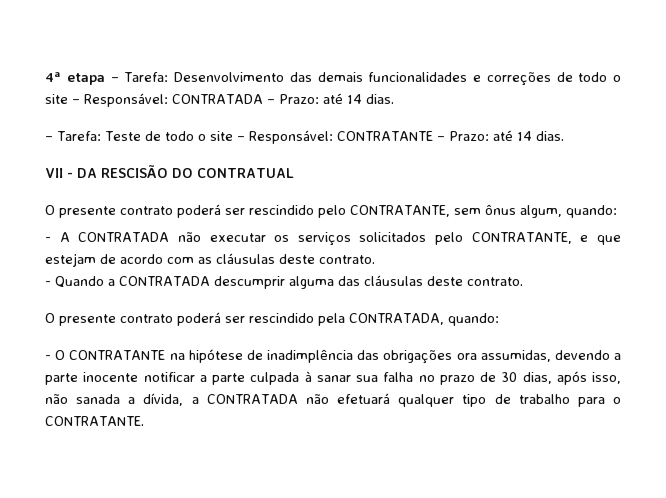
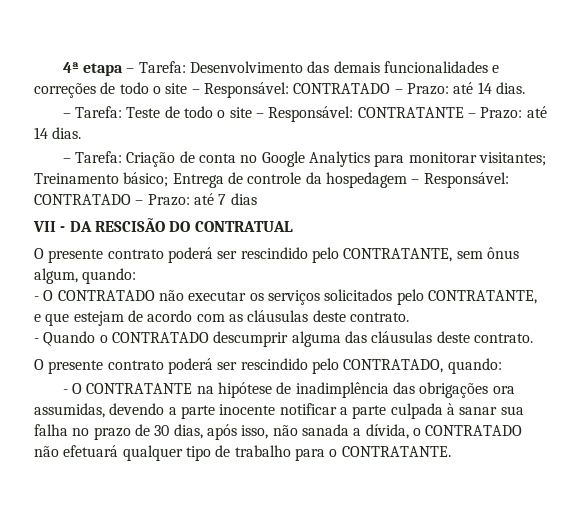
- 4ª etapa – Tarefa: Desenvolvimento das demais funcionalidades e correções de todo o site – Responsável: CONTRATADA – Prazo: até 14 dias.
+ 4ª etapa – Tarefa: Desenvolvimento das demais funcionalidades e correções de todo o site – Responsável: CONTRATADO – Prazo: até 14 dias.
+ – Tarefa: Criação de conta no Google Analytics para monitorar visitantes; Treinamento básico; Entrega de controle da hospedagem – Responsável: CONTRATADO – Prazo: até 7 dias
- - A CONTRATADA não executar os serviços solicitados pelo CONTRATANTE, e que estejam de acordo com as cláusulas deste contrato.
+ - O CONTRATADO não executar os serviços solicitados pelo CONTRATANTE, e que estejam de acordo com as cláusulas deste contrato.
- - Quando a CONTRATADA descumprir alguma das cláusulas deste contrato.
+ - Quando o CONTRATADO descumprir alguma das cláusulas deste contrato.
- O presente contrato poderá ser rescindido pela CONTRATADA, quando:
+ O presente contrato poderá ser rescindido pelo CONTRATADO, quando:
- - O CONTRATANTE na hipótese de inadimplência das obrigações ora assumidas, devendo a parte inocente notificar a parte culpada à sanar sua falha no prazo de 30 dias, após isso, não sanada a dívida, a CONTRATADA não efetuará qualquer tipo de trabalho para o CONTRATANTE.
+ - O CONTRATANTE na hipótese de inadimplência das obrigações ora assumidas, devendo a parte inocente notificar a parte culpada à sanar sua falha no prazo de 30 dias, após isso, não sanada a dívida, o CONTRATADO não efetuará qualquer tipo de trabalho para o CONTRATANTE.

